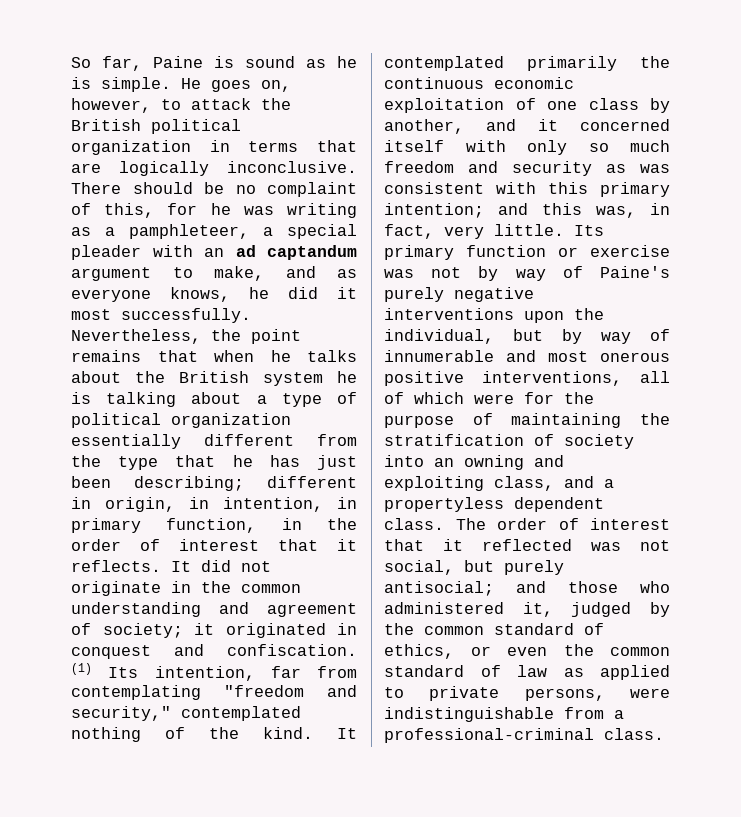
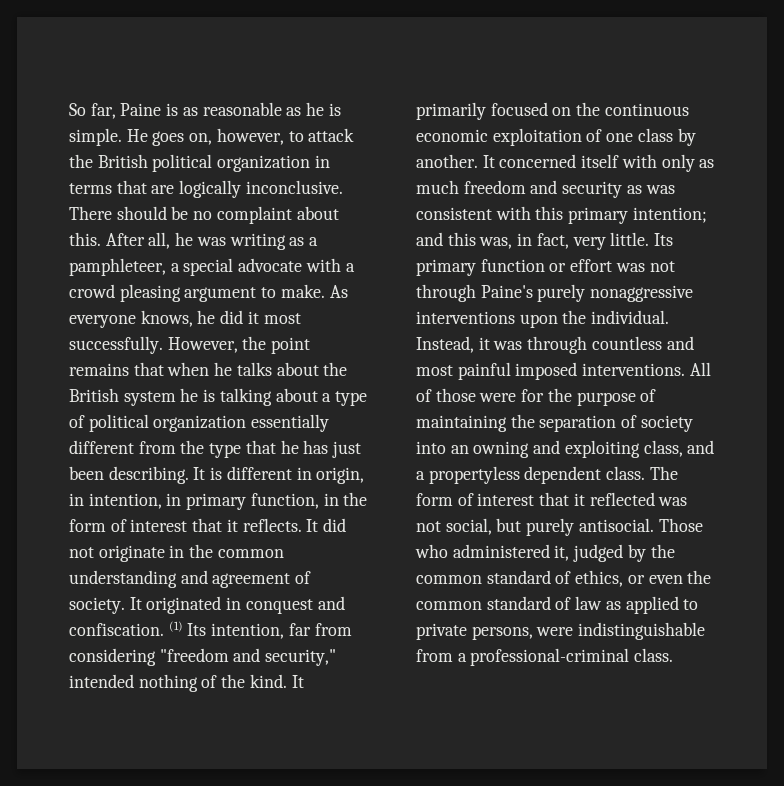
- So far, Paine is sound as he is simple.
+ So far, Paine is as reasonable as he is simple.
- There should be no complaint of this, for he was writing as a pamphleteer, a special pleader with an ad captandum argument to make, and as everyone knows, he did it most successfully.
+ There should be no complaint about this. After all, he was writing as a pamphleteer, a special advocate with a crowd pleasing argument to make. As everyone knows, he did it most successfully.
- Nevertheless, the point remains that when he talks about the British system he is talking about a type of political organization essentially different from the type that he has just been describing; different in origin, in intention, in primary function, in the order of interest that it reflects.
+ However, the point remains that when he talks about the British system he is talking about a type of political organization essentially different from the type that he has just been describing. It is different in origin, in intention, in primary function, in the form of interest that it reflects.
- It did not originate in the common understanding and agreement of society; it originated in conquest and confiscation.
+ It did not originate in the common understanding and agreement of society. It originated in conquest and confiscation.
- (1) Its intention, far from contemplating "freedom and security," contemplated nothing of the kind.
+ (1) Its intention, far from considering "freedom and security," intended nothing of the kind.
- It contemplated primarily the continuous economic exploitation of one class by another, and it concerned itself with only so much freedom and security as was consistent with this primary intention; and this was, in fact, very little.
+ It primarily focused on the continuous economic exploitation of one class by another. It concerned itself with only as much freedom and security as was consistent with this primary intention; and this was, in fact, very little.
- Its primary function or exercise was not by way of Paine's purely negative interventions upon the individual, but by way of innumerable and most onerous positive interventions, all of which were for the purpose of maintaining the stratification of society into an owning and exploiting class, and a propertyless dependent class.
+ Its primary function or effort was not through Paine's purely nonaggressive interventions upon the individual. Instead, it was through countless and most painful imposed interventions. All of those were for the purpose of maintaining the separation of society into an owning and exploiting class, and a propertyless dependent class.
- The order of interest that it reflected was not social, but purely antisocial; and those who administered it, judged by the common standard of ethics, or even the common standard of law as applied to private persons, were indistinguishable from a professional-criminal class.
+ The form of interest that it reflected was not social, but purely antisocial. Those who administered it, judged by the common standard of ethics, or even the common standard of law as applied to private persons, were indistinguishable from a professional-criminal class.

